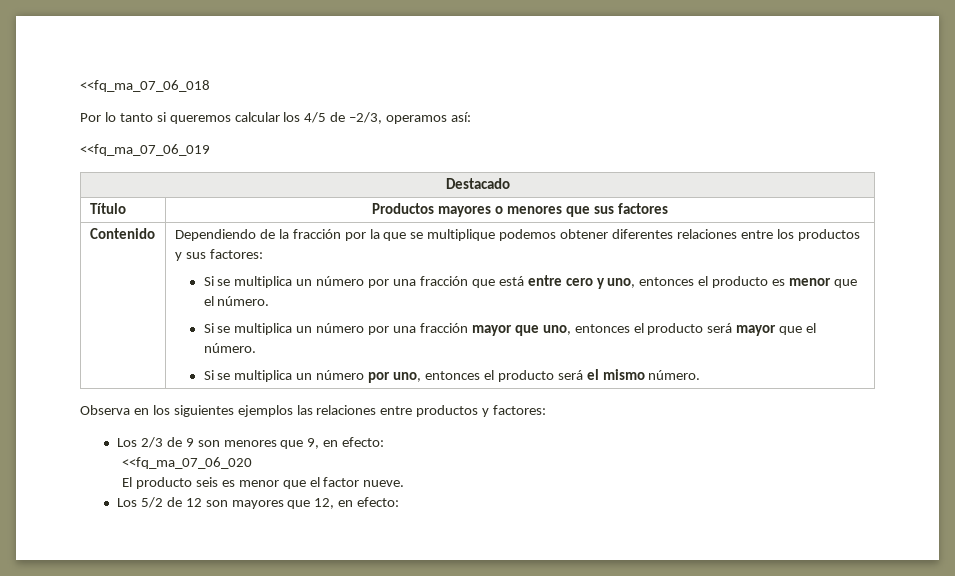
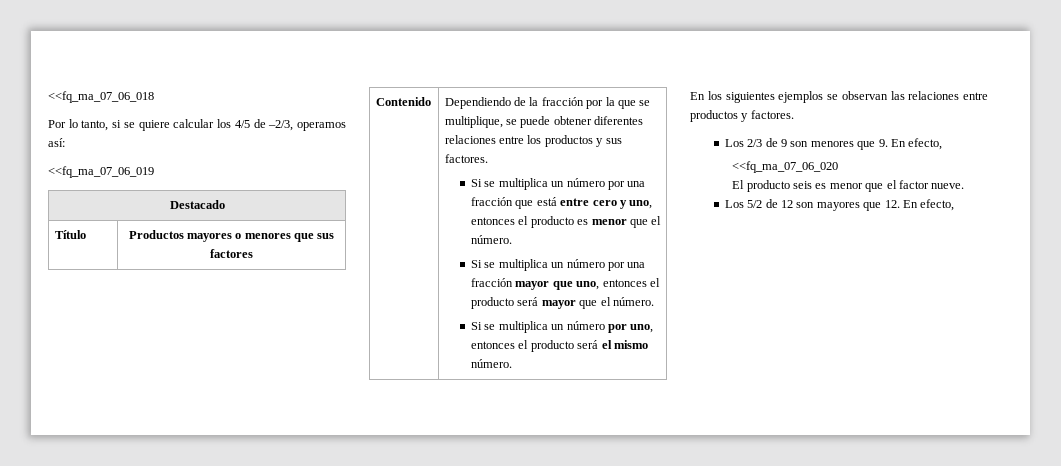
- Por lo tanto si queremos calcular los 4/5 de –2/3, operamos así:
+ Por lo tanto, si se quiere calcular los 4/5 de –2/3, operamos así:
- Dependiendo de la fracción por la que se multiplique podemos obtener diferentes relaciones entre los productos y sus factores:
+ Dependiendo de la fracción por la que se multiplique, se puede obtener diferentes relaciones entre los productos y sus factores.
- Observa en los siguientes ejemplos las relaciones entre productos y factores:
+ En los siguientes ejemplos se observan las relaciones entre productos y factores.
- Los 2/3 de 9 son menores que 9, en efecto:
+ Los 2/3 de 9 son menores que 9. En efecto,
- Los 5/2 de 12 son mayores que 12, en efecto:
+ Los 5/2 de 12 son mayores que 12. En efecto,

